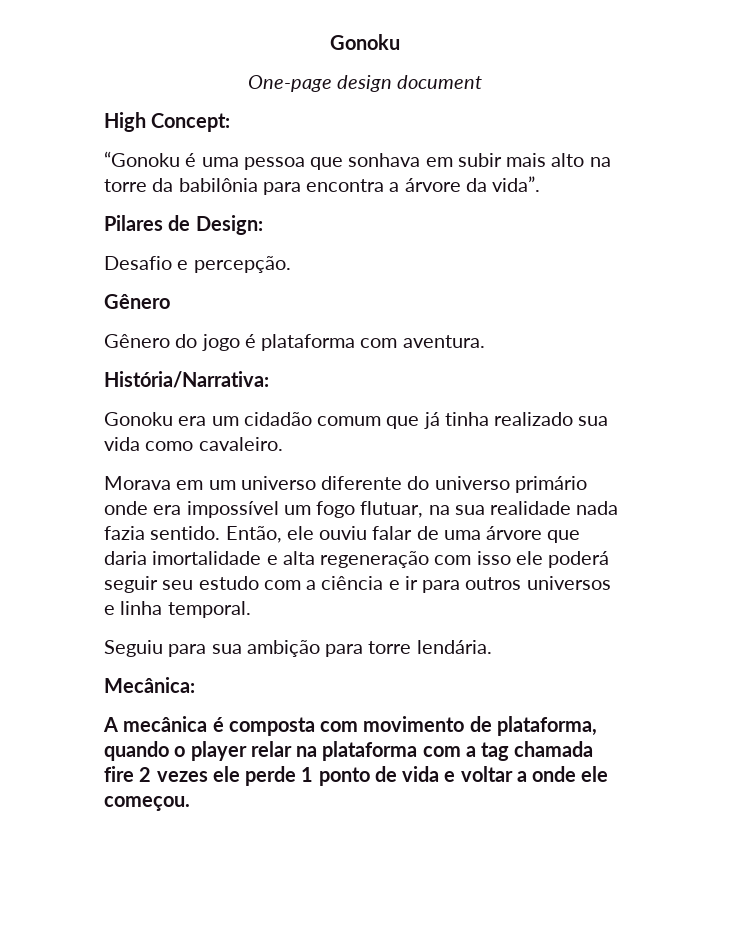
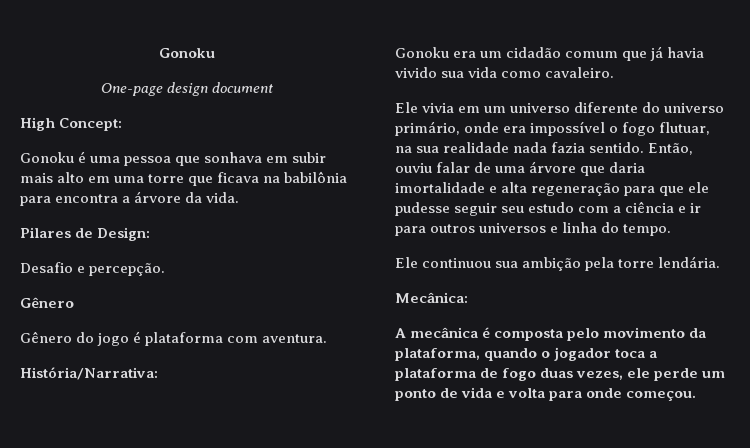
- “Gonoku é uma pessoa que sonhava em subir mais alto na torre da babilônia para encontra a árvore da vida”.
+ Gonoku é uma pessoa que sonhava em subir mais alto em uma torre que ficava na babilônia para encontra a árvore da vida.
- Gonoku era um cidadão comum que já tinha realizado sua vida como cavaleiro.
+ Gonoku era um cidadão comum que já havia vivido sua vida como cavaleiro.
- Morava em um universo diferente do universo primário onde era impossível um fogo flutuar, na sua realidade nada fazia sentido.
+ Ele vivia em um universo diferente do universo primário, onde era impossível o fogo flutuar, na sua realidade nada fazia sentido.
- Então, ele ouviu falar de uma árvore que daria imortalidade e alta regeneração com isso ele poderá seguir seu estudo com a ciência e ir para outros universos e linha temporal.
- Seguiu para sua ambição para torre lendária.
+ Então, ouviu falar de uma árvore que daria imortalidade e alta regeneração para que ele pudesse seguir seu estudo com a ciência e ir para outros universos e linha do tempo.
+ Ele continuou sua ambição pela torre lendária.
- A mecânica é composta com movimento de plataforma, quando o player relar na plataforma com a tag chamada fire 2 vezes ele perde 1 ponto de vida e voltar a onde ele começou.
+ A mecânica é composta pelo movimento da plataforma, quando o jogador toca a plataforma de fogo duas vezes, ele perde um ponto de vida e volta para onde começou.

